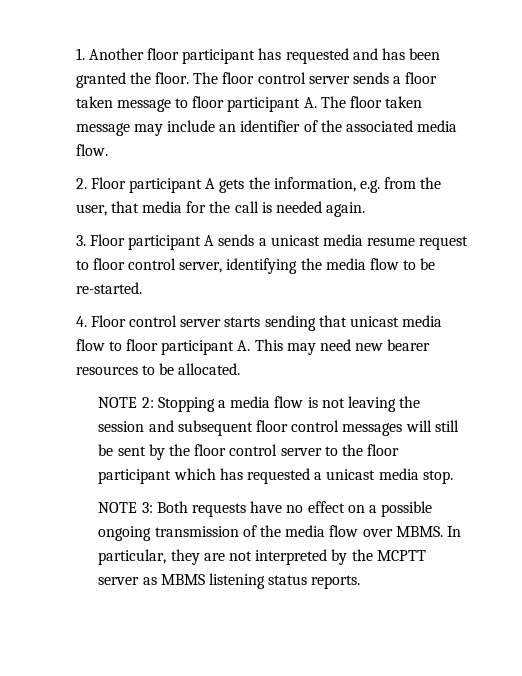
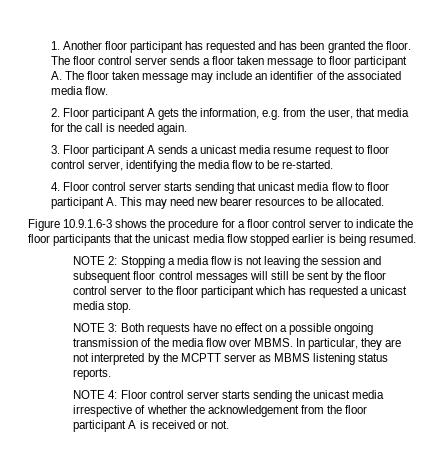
+ Figure 10.9.1.6-3 shows the procedure for a floor control server to indicate the floor participants that the unicast media flow stopped earlier is being resumed.
+ NOTE 4: Floor control server starts sending the unicast media irrespective of whether the acknowledgement from the floor participant A is received or not.

